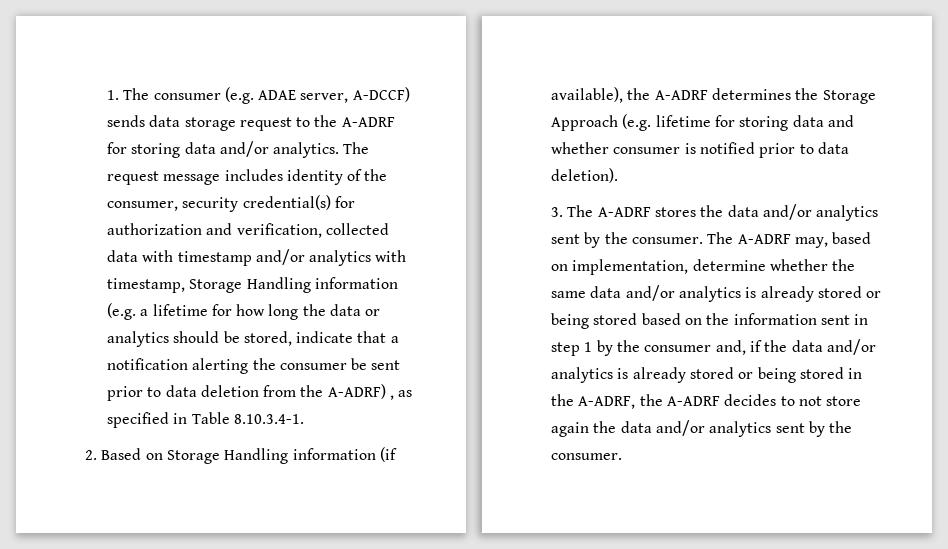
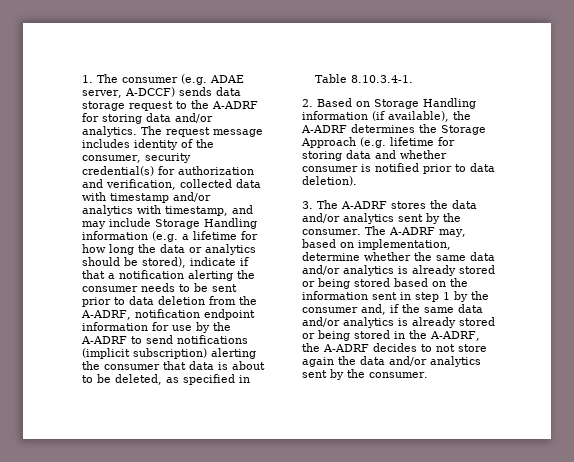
- The request message includes identity of the consumer, security credential(s) for authorization and verification, collected data with timestamp and/or analytics with timestamp, Storage Handling information (e.g. a lifetime for how long the data or analytics should be stored, indicate that a notification alerting the consumer be sent prior to data deletion from the A-ADRF) , as specified in Table 8.10.3.4-1.
+ The request message includes identity of the consumer, security credential(s) for authorization and verification, collected data with timestamp and/or analytics with timestamp, and may include Storage Handling information (e.g. a lifetime for how long the data or analytics should be stored), indicate if that a notification alerting the consumer needs to be sent prior to data deletion from the A-ADRF, notification endpoint information for use by the A-ADRF to send notifications (implicit subscription) alerting the consumer that data is about to be deleted, as specified in Table 8.10.3.4-1.
- The A-ADRF may, based on implementation, determine whether the same data and/or analytics is already stored or being stored based on the information sent in step 1 by the consumer and, if the data and/or analytics is already stored or being stored in the A-ADRF, the A-ADRF decides to not store again the data and/or analytics sent by the consumer.
+ The A-ADRF may, based on implementation, determine whether the same data and/or analytics is already stored or being stored based on the information sent in step 1 by the consumer and, if the same data and/or analytics is already stored or being stored in the A-ADRF, the A-ADRF decides to not store again the data and/or analytics sent by the consumer.

